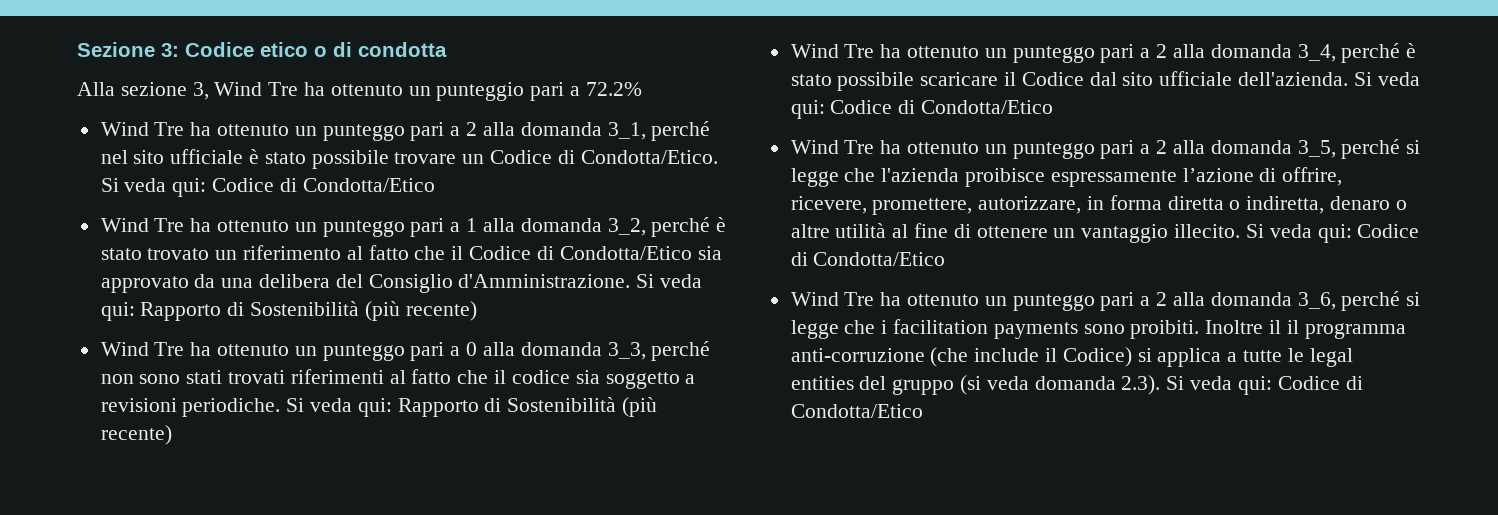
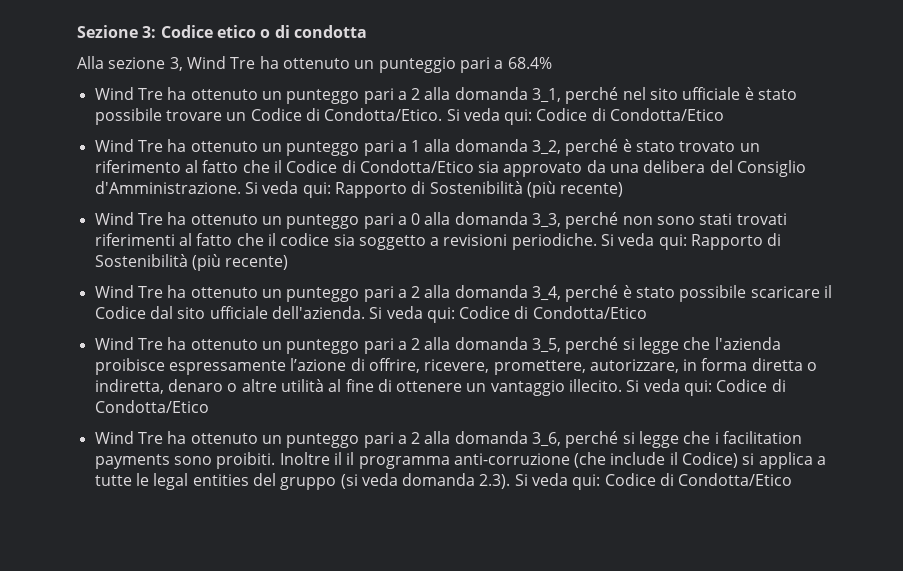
- Alla sezione 3, Wind Tre ha ottenuto un punteggio pari a 72.2%
+ Alla sezione 3, Wind Tre ha ottenuto un punteggio pari a 68.4%

